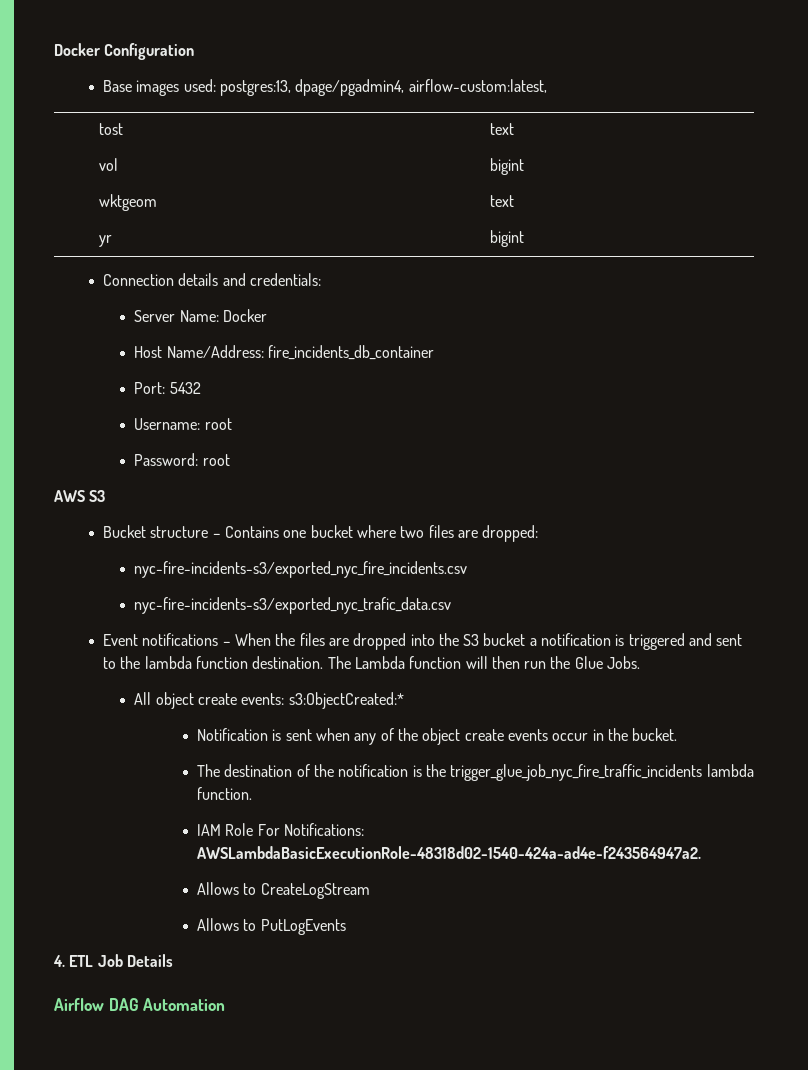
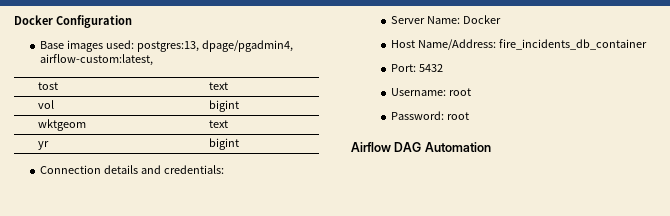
- AWS S3
- Bucket structure – Contains one bucket where two files are dropped:
- nyc-fire-incidents-s3/exported_nyc_fire_incidents.csv
- nyc-fire-incidents-s3/exported_nyc_trafic_data.csv
- Event notifications – When the files are dropped into the S3 bucket a notification is triggered and sent to the lambda function destination. The Lambda function will then run the Glue Jobs.
- All object create events: s3:ObjectCreated:*
- Notification is sent when any of the object create events occur in the bucket.
- The destination of the notification is the trigger_glue_job_nyc_fire_traffic_incidents lambda function.
- IAM Role For Notifications: AWSLambdaBasicExecutionRole-48318d02-1540-424a-ad4e-f243564947a2.
- Allows to CreateLogStream
- Allows to PutLogEvents
- 4. ETL Job Details

